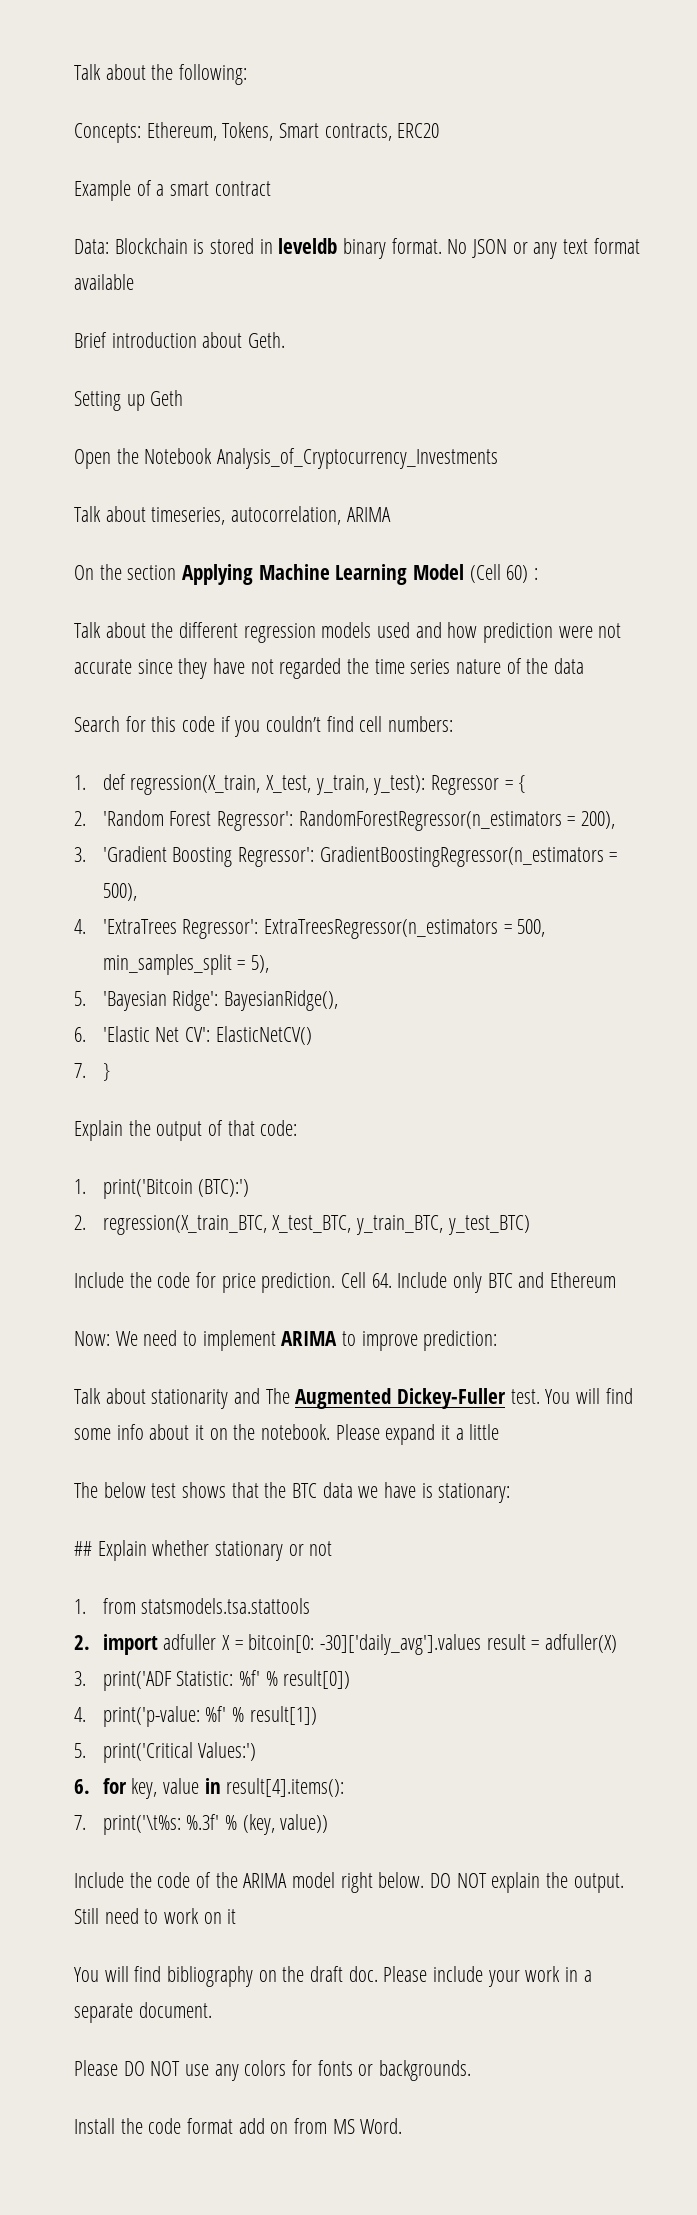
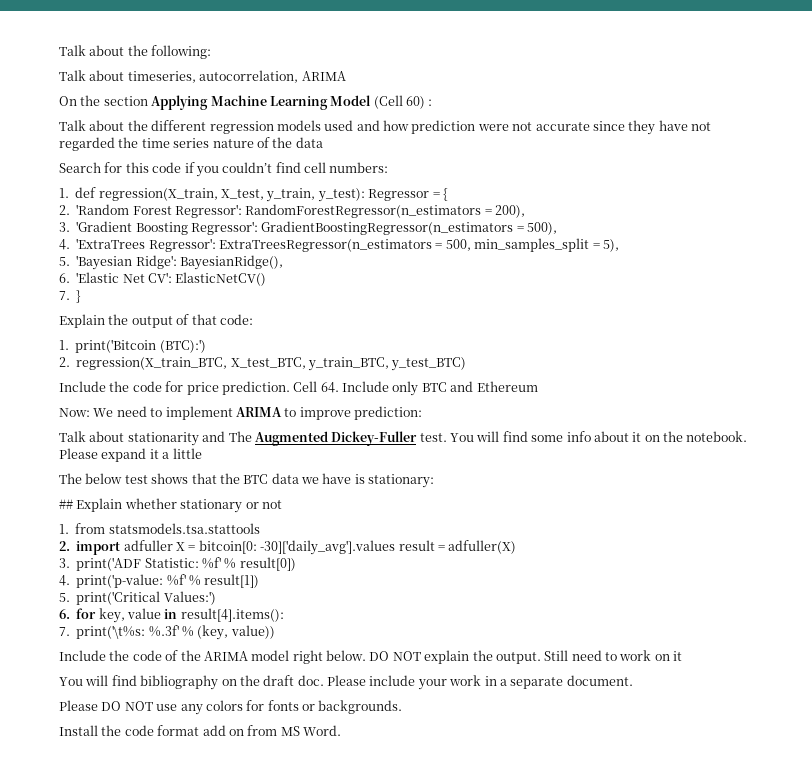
- Concepts: Ethereum, Tokens, Smart contracts, ERC20
- Example of a smart contract
- Data: Blockchain is stored in leveldb binary format. No JSON or any text format available
- Brief introduction about Geth.
- Setting up Geth
- Open the Notebook Analysis_of_Cryptocurrency_Investments

